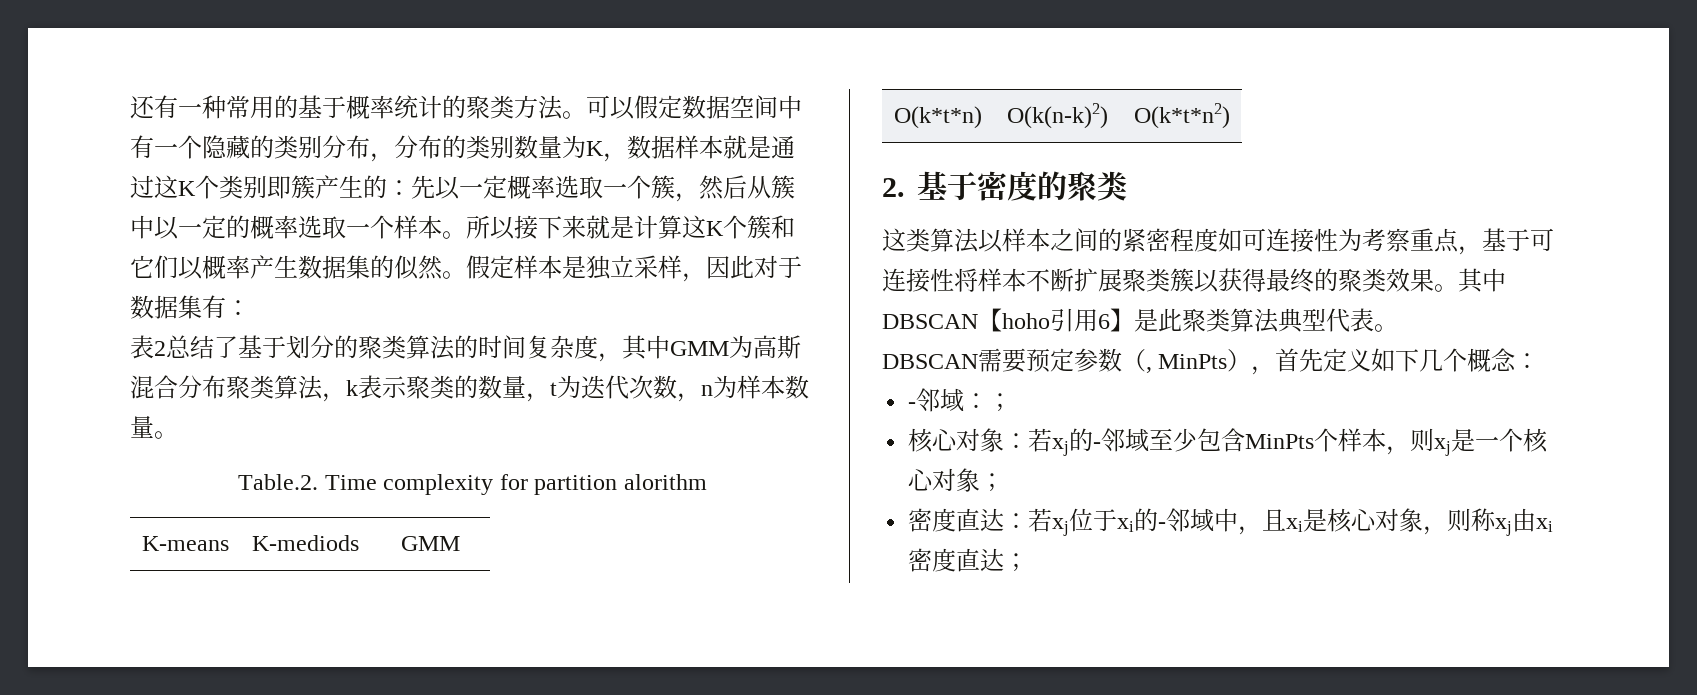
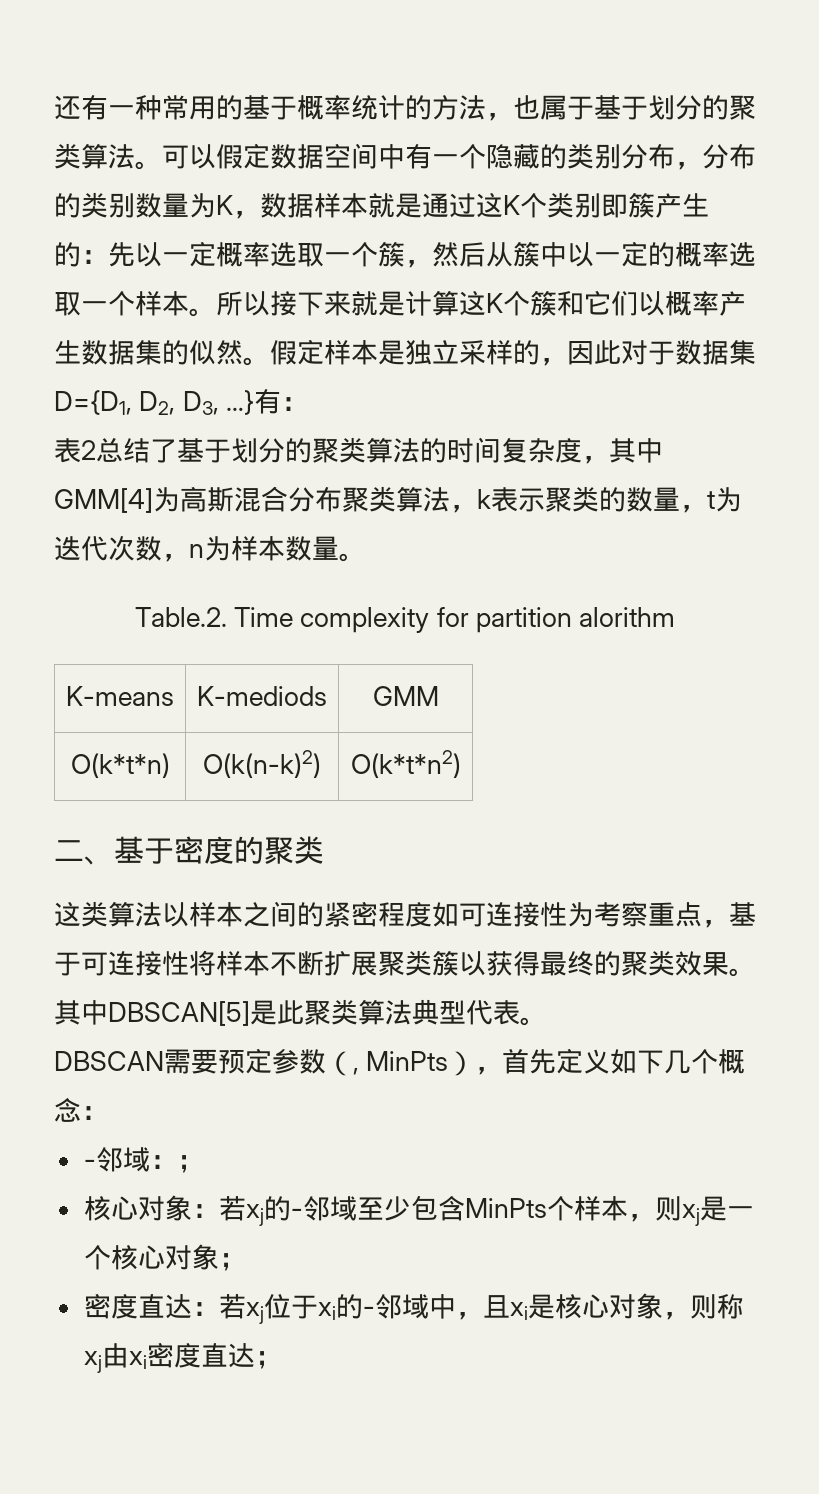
- 还有一种常用的基于概率统计的聚类方法。
+ 还有一种常用的基于概率统计的方法，也属于基于划分的聚类算法。
- 假定样本是独立采样，因此对于数据集有：
+ 假定样本是独立采样的，因此对于数据集D={D1, D2, D3, …}有：
- 表2总结了基于划分的聚类算法的时间复杂度，其中GMM为高斯混合分布聚类算法，k表示聚类的数量，t为迭代次数，n为样本数量。
+ 表2总结了基于划分的聚类算法的时间复杂度，其中GMM[4]为高斯混合分布聚类算法，k表示聚类的数量，t为迭代次数，n为样本数量。
- 2.基于密度的聚类
+ 二、基于密度的聚类
- 其中DBSCAN【hoho引用6】是此聚类算法典型代表。
+ 其中DBSCAN[5]是此聚类算法典型代表。

